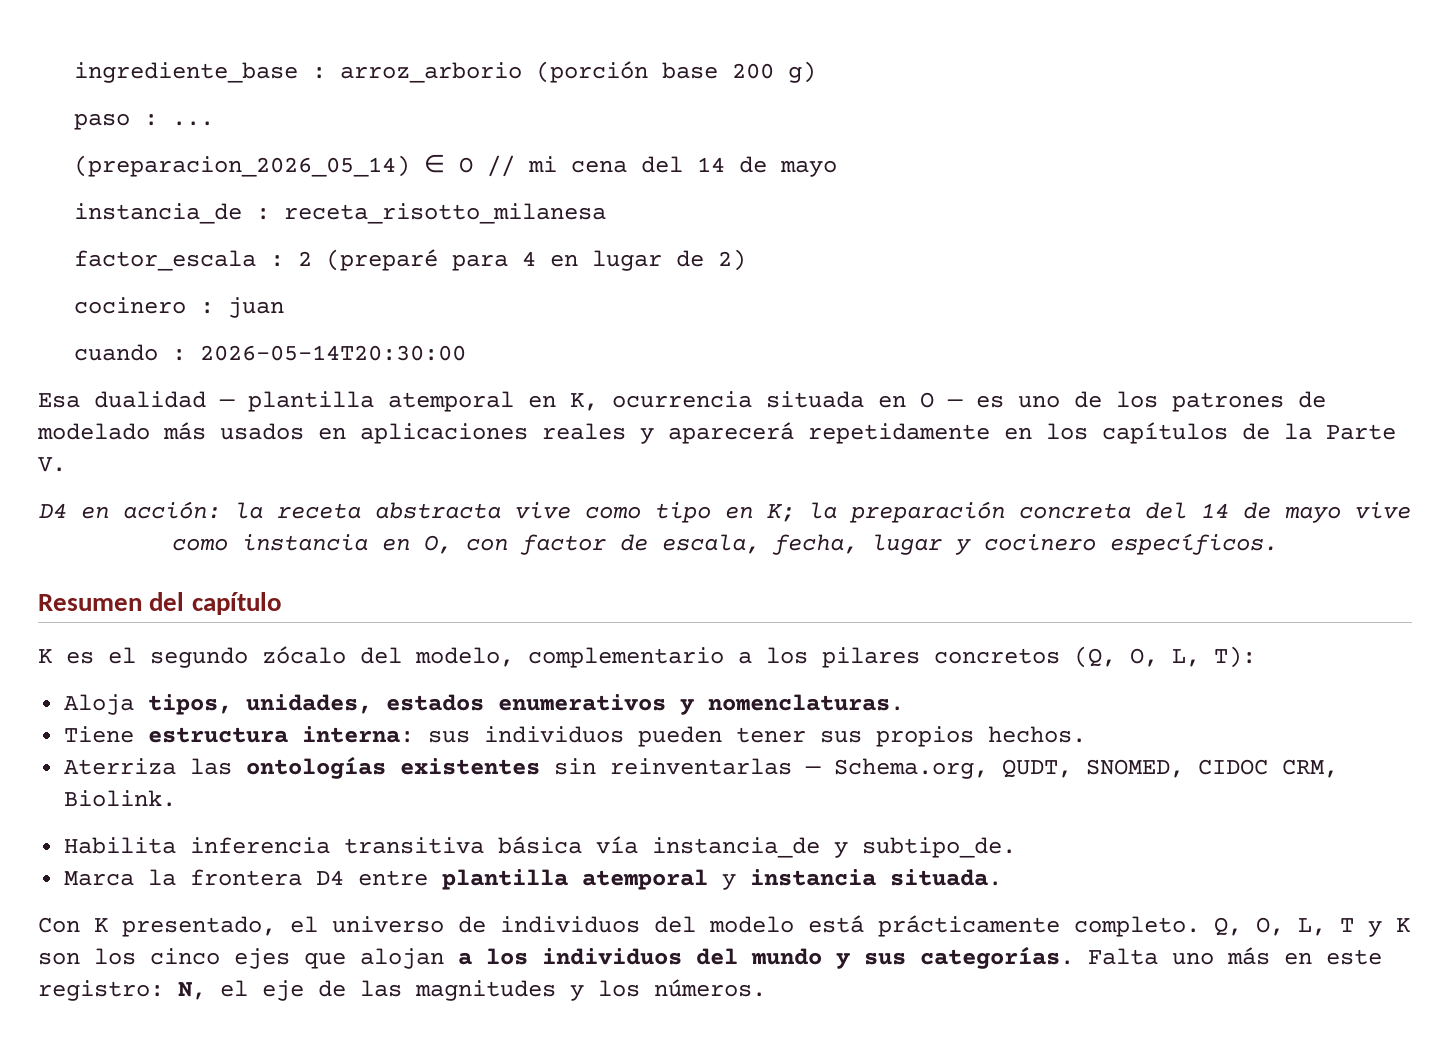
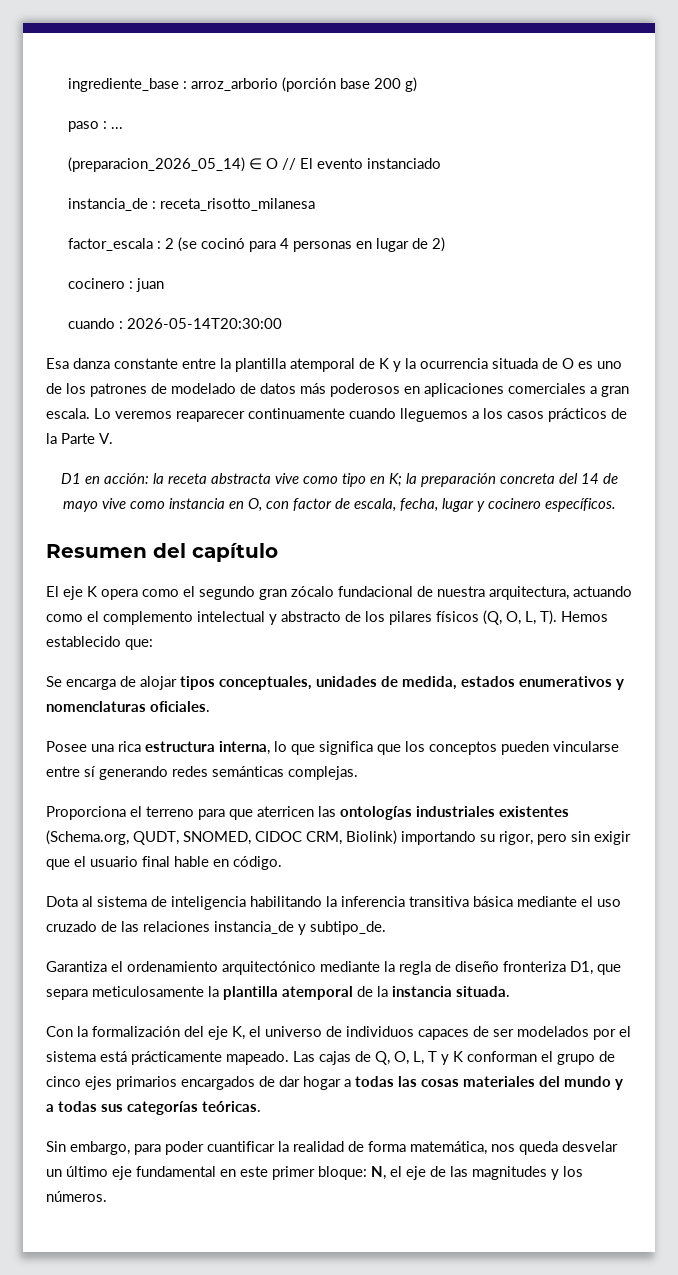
- (preparacion_2026_05_14) ∈ O // mi cena del 14 de mayo
+ (preparacion_2026_05_14) ∈ O // El evento instanciado
- factor_escala : 2 (preparé para 4 en lugar de 2)
+ factor_escala : 2 (se cocinó para 4 personas en lugar de 2)
- Esa dualidad — plantilla atemporal en K, ocurrencia situada en O — es uno de los patrones de modelado más usados en aplicaciones reales y aparecerá repetidamente en los capítulos de la Parte V.
+ Esa danza constante entre la plantilla atemporal de K y la ocurrencia situada de O es uno de los patrones de modelado de datos más poderosos en aplicaciones comerciales a gran escala. Lo veremos reaparecer continuamente cuando lleguemos a los casos prácticos de la Parte V.
- D4 en acción: la receta abstracta vive como tipo en K; la preparación concreta del 14 de mayo vive como instancia en O, con factor de escala, fecha, lugar y cocinero específicos.
+ D1 en acción: la receta abstracta vive como tipo en K; la preparación concreta del 14 de mayo vive como instancia en O, con factor de escala, fecha, lugar y cocinero específicos.
- K es el segundo zócalo del modelo, complementario a los pilares concretos (Q, O, L, T):
- Aloja tipos, unidades, estados enumerativos y nomenclaturas.
- Tiene estructura interna: sus individuos pueden tener sus propios hechos.
- Aterriza las ontologías existentes sin reinventarlas — Schema.org, QUDT, SNOMED, CIDOC CRM, Biolink.
- Habilita inferencia transitiva básica vía instancia_de y subtipo_de.
- Marca la frontera D4 entre plantilla atemporal y instancia situada.
- Con K presentado, el universo de individuos del modelo está prácticamente completo. Q, O, L, T y K son los cinco ejes que alojan a los individuos del mundo y sus categorías. Falta uno más en este registro: N, el eje de las magnitudes y los números.
+ El eje K opera como el segundo gran zócalo fundacional de nuestra arquitectura, actuando como el complemento intelectual y abstracto de los pilares físicos (Q, O, L, T). Hemos establecido que:
+ Se encarga de alojar tipos conceptuales, unidades de medida, estados enumerativos y nomenclaturas oficiales.
+ Posee una rica estructura interna, lo que significa que los conceptos pueden vincularse entre sí generando redes semánticas complejas.
+ Proporciona el terreno para que aterricen las ontologías industriales existentes (Schema.org, QUDT, SNOMED, CIDOC CRM, Biolink) importando su rigor, pero sin exigir que el usuario final hable en código.
+ Dota al sistema de inteligencia habilitando la inferencia transitiva básica mediante el uso cruzado de las relaciones instancia_de y subtipo_de.
+ Garantiza el ordenamiento arquitectónico mediante la regla de diseño fronteriza D1, que separa meticulosamente la plantilla atemporal de la instancia situada.
+ Con la formalización del eje K, el universo de individuos capaces de ser modelados por el sistema está prácticamente mapeado. Las cajas de Q, O, L, T y K conforman el grupo de cinco ejes primarios encargados de dar hogar a todas las cosas materiales del mundo y a todas sus categorías teóricas.
+ Sin embargo, para poder cuantificar la realidad de forma matemática, nos queda desvelar un último eje fundamental en este primer bloque: N, el eje de las magnitudes y los números.

